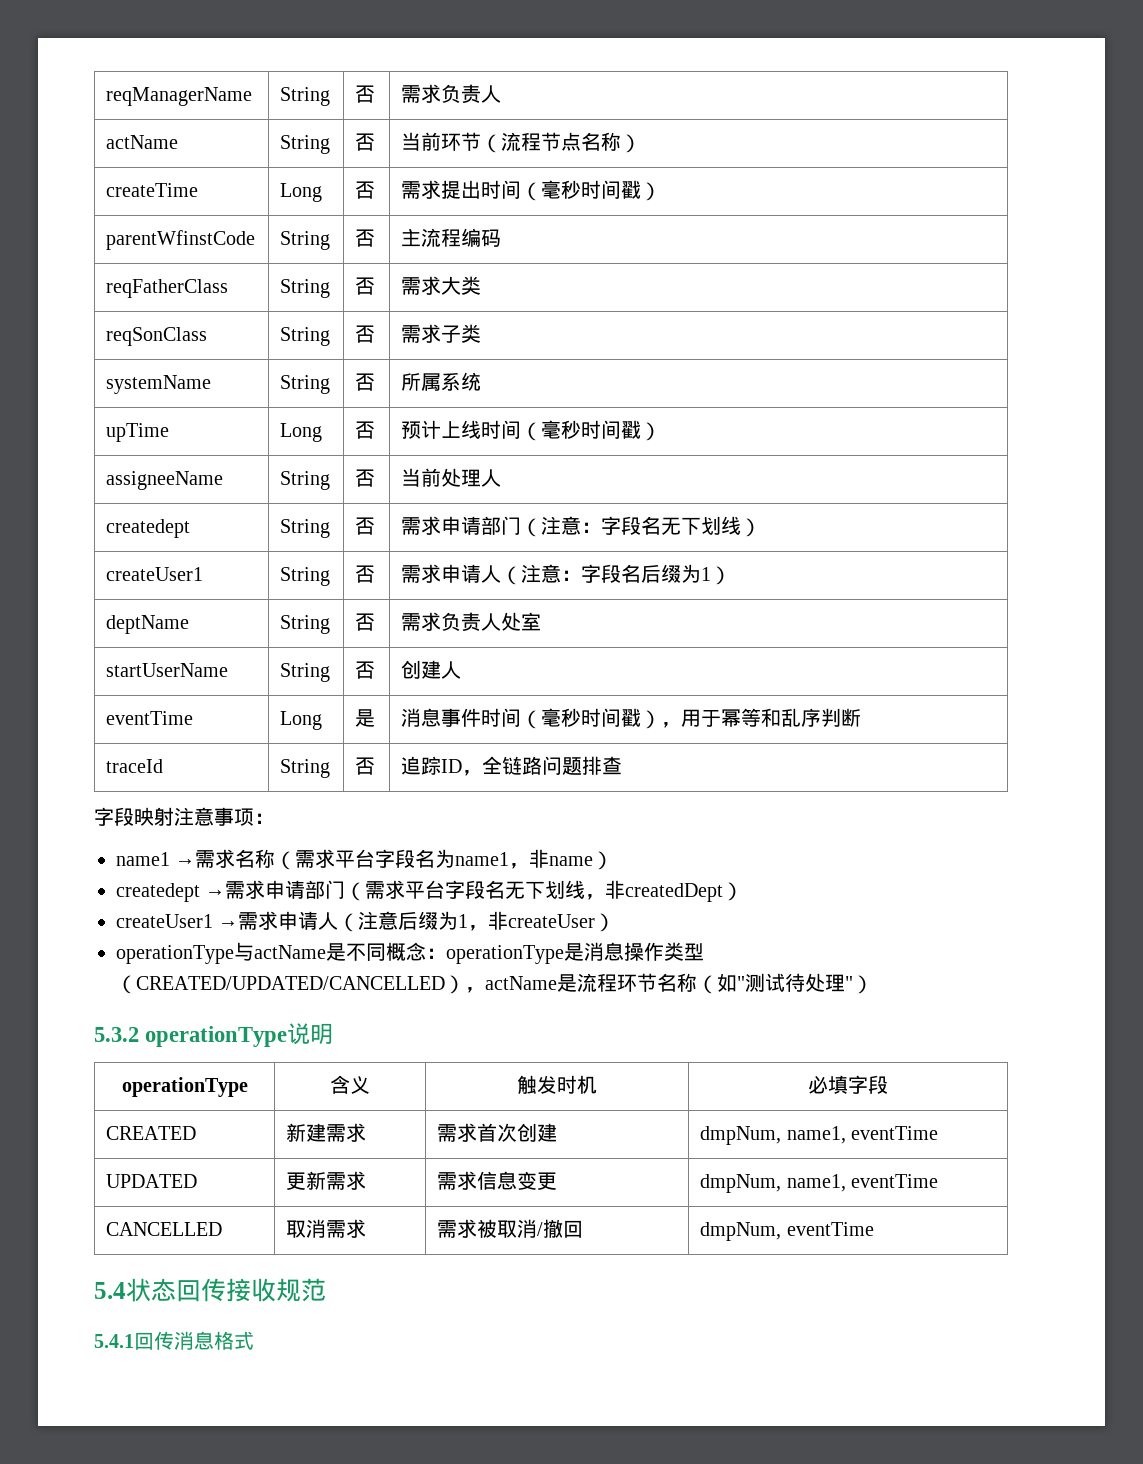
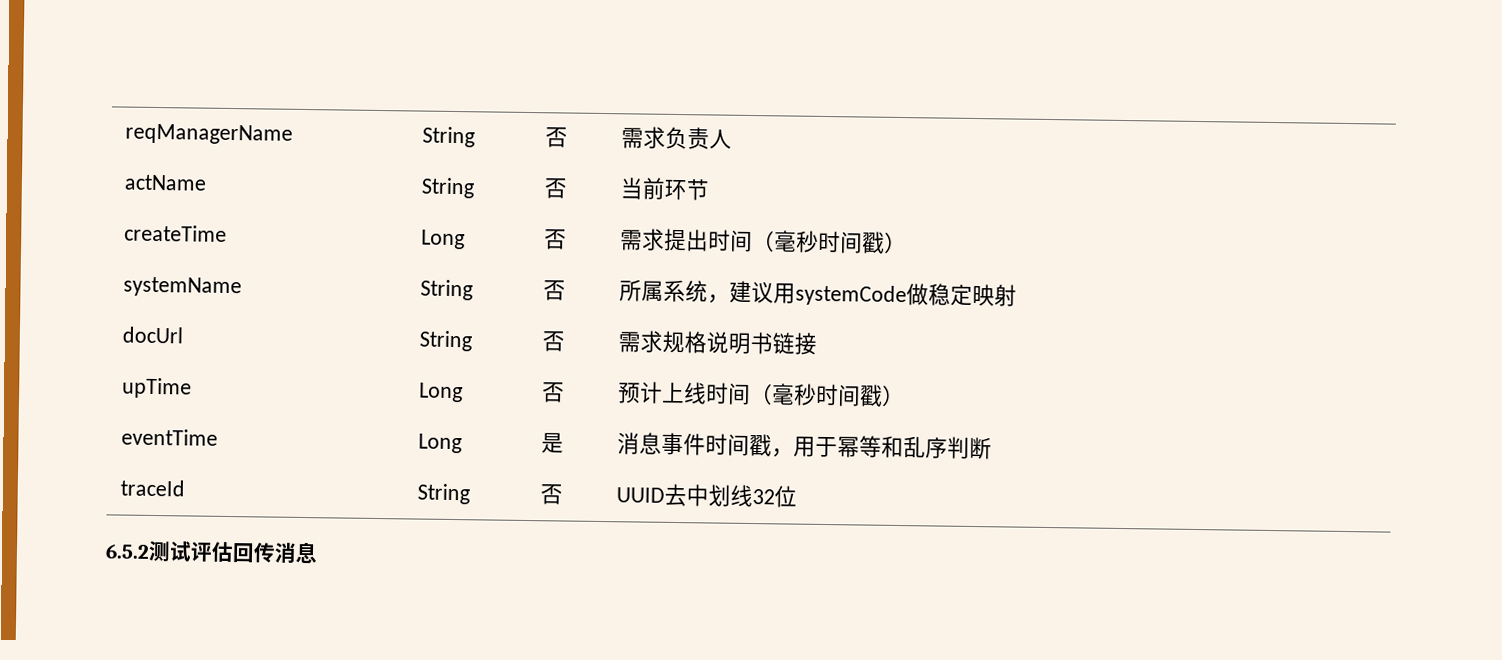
- actName | String | 否 | 当前环节（流程节点名称）
+ actName | String | 否 | 当前环节
- parentWfinstCode | String | 否 | 主流程编码
- reqFatherClass | String | 否 | 需求大类
- reqSonClass | String | 否 | 需求子类
- systemName | String | 否 | 所属系统
+ systemName | String | 否 | 所属系统，建议用systemCode做稳定映射
+ docUrl | String | 否 | 需求规格说明书链接
- assigneeName | String | 否 | 当前处理人
- createdept | String | 否 | 需求申请部门（注意：字段名无下划线）
- createUser1 | String | 否 | 需求申请人（注意：字段名后缀为1）
- deptName | String | 否 | 需求负责人处室
- startUserName | String | 否 | 创建人
- eventTime | Long | 是 | 消息事件时间（毫秒时间戳），用于幂等和乱序判断
+ eventTime | Long | 是 | 消息事件时间戳，用于幂等和乱序判断
- traceId | String | 否 | 追踪ID，全链路问题排查
- 字段映射注意事项：
- name1 →需求名称（需求平台字段名为name1，非name）
- createdept →需求申请部门（需求平台字段名无下划线，非createdDept）
- createUser1 →需求申请人（注意后缀为1，非createUser）
- operationType与actName是不同概念：operationType是消息操作类型（CREATED/UPDATED/CANCELLED），actName是流程环节名称（如"测试待处理"）
- 5.3.2 operationType说明
- operationType | 含义 | 触发时机 | 必填字段
- CREATED | 新建需求 | 需求首次创建 | dmpNum, name1, eventTime
- UPDATED | 更新需求 | 需求信息变更 | dmpNum, name1, eventTime
- CANCELLED | 取消需求 | 需求被取消/撤回 | dmpNum, eventTime
- 5.4状态回传接收规范
- 5.4.1回传消息格式
+ traceId | String | 否 | UUID去中划线32位
+ 6.5.2测试评估回传消息

